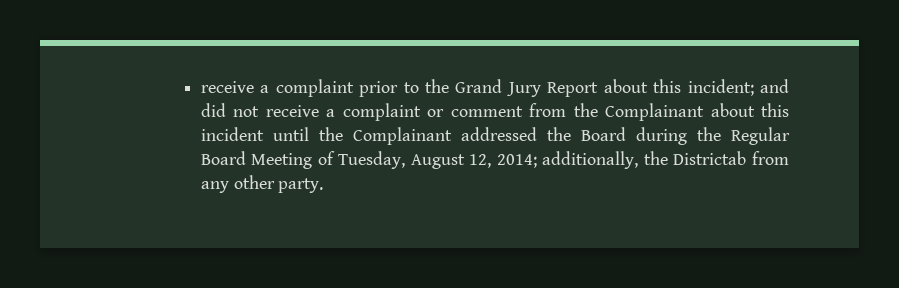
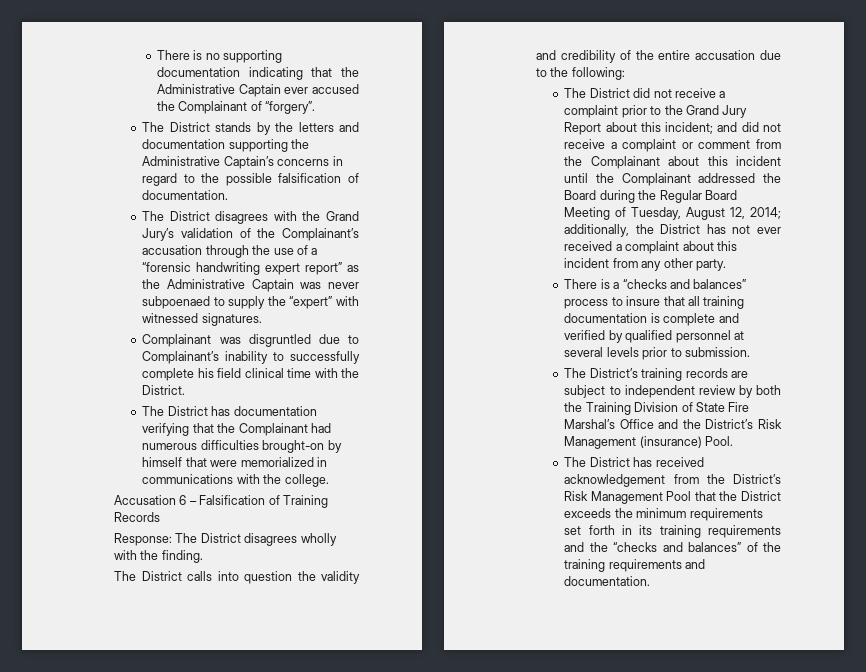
- receive a complaint prior to the Grand Jury Report about this incident; and did not receive a complaint or comment from the Complainant about this incident until the Complainant addressed the Board during the Regular Board Meeting of Tuesday, August 12, 2014; additionally, the Districtab from any other party.
+ There is no supporting documentation indicating that the Administrative Captain ever accused the Complainant of “forgery”.
+ The District stands by the letters and documentation supporting the Administrative Captain’s concerns in regard to the possible falsification of documentation.
+ The District disagrees with the Grand Jury’s validation of the Complainant’s accusation through the use of a “forensic handwriting expert report” as the Administrative Captain was never subpoenaed to supply the “expert” with witnessed signatures.
+ Complainant was disgruntled due to Complainant’s inability to successfully complete his field clinical time with the District.
+ The District has documentation verifying that the Complainant had numerous difficulties brought-on by himself that were memorialized in communications with the college.
+ Accusation 6 – Falsification of Training Records
+ Response: The District disagrees wholly with the finding.
+ The District calls into question the validity and credibility of the entire accusation due to the following:
+ The District did not receive a complaint prior to the Grand Jury Report about this incident; and did not receive a complaint or comment from the Complainant about this incident until the Complainant addressed the Board during the Regular Board Meeting of Tuesday, August 12, 2014; additionally, the District has not ever received a complaint about this incident from any other party.
+ There is a “checks and balances” process to insure that all training documentation is complete and verified by qualified personnel at several levels prior to submission.
+ The District’s training records are subject to independent review by both the Training Division of State Fire Marshal’s Office and the District’s Risk Management (insurance) Pool.
+ The District has received acknowledgement from the District’s Risk Management Pool that the District exceeds the minimum requirements set forth in its training requirements and the “checks and balances” of the training requirements and documentation.

